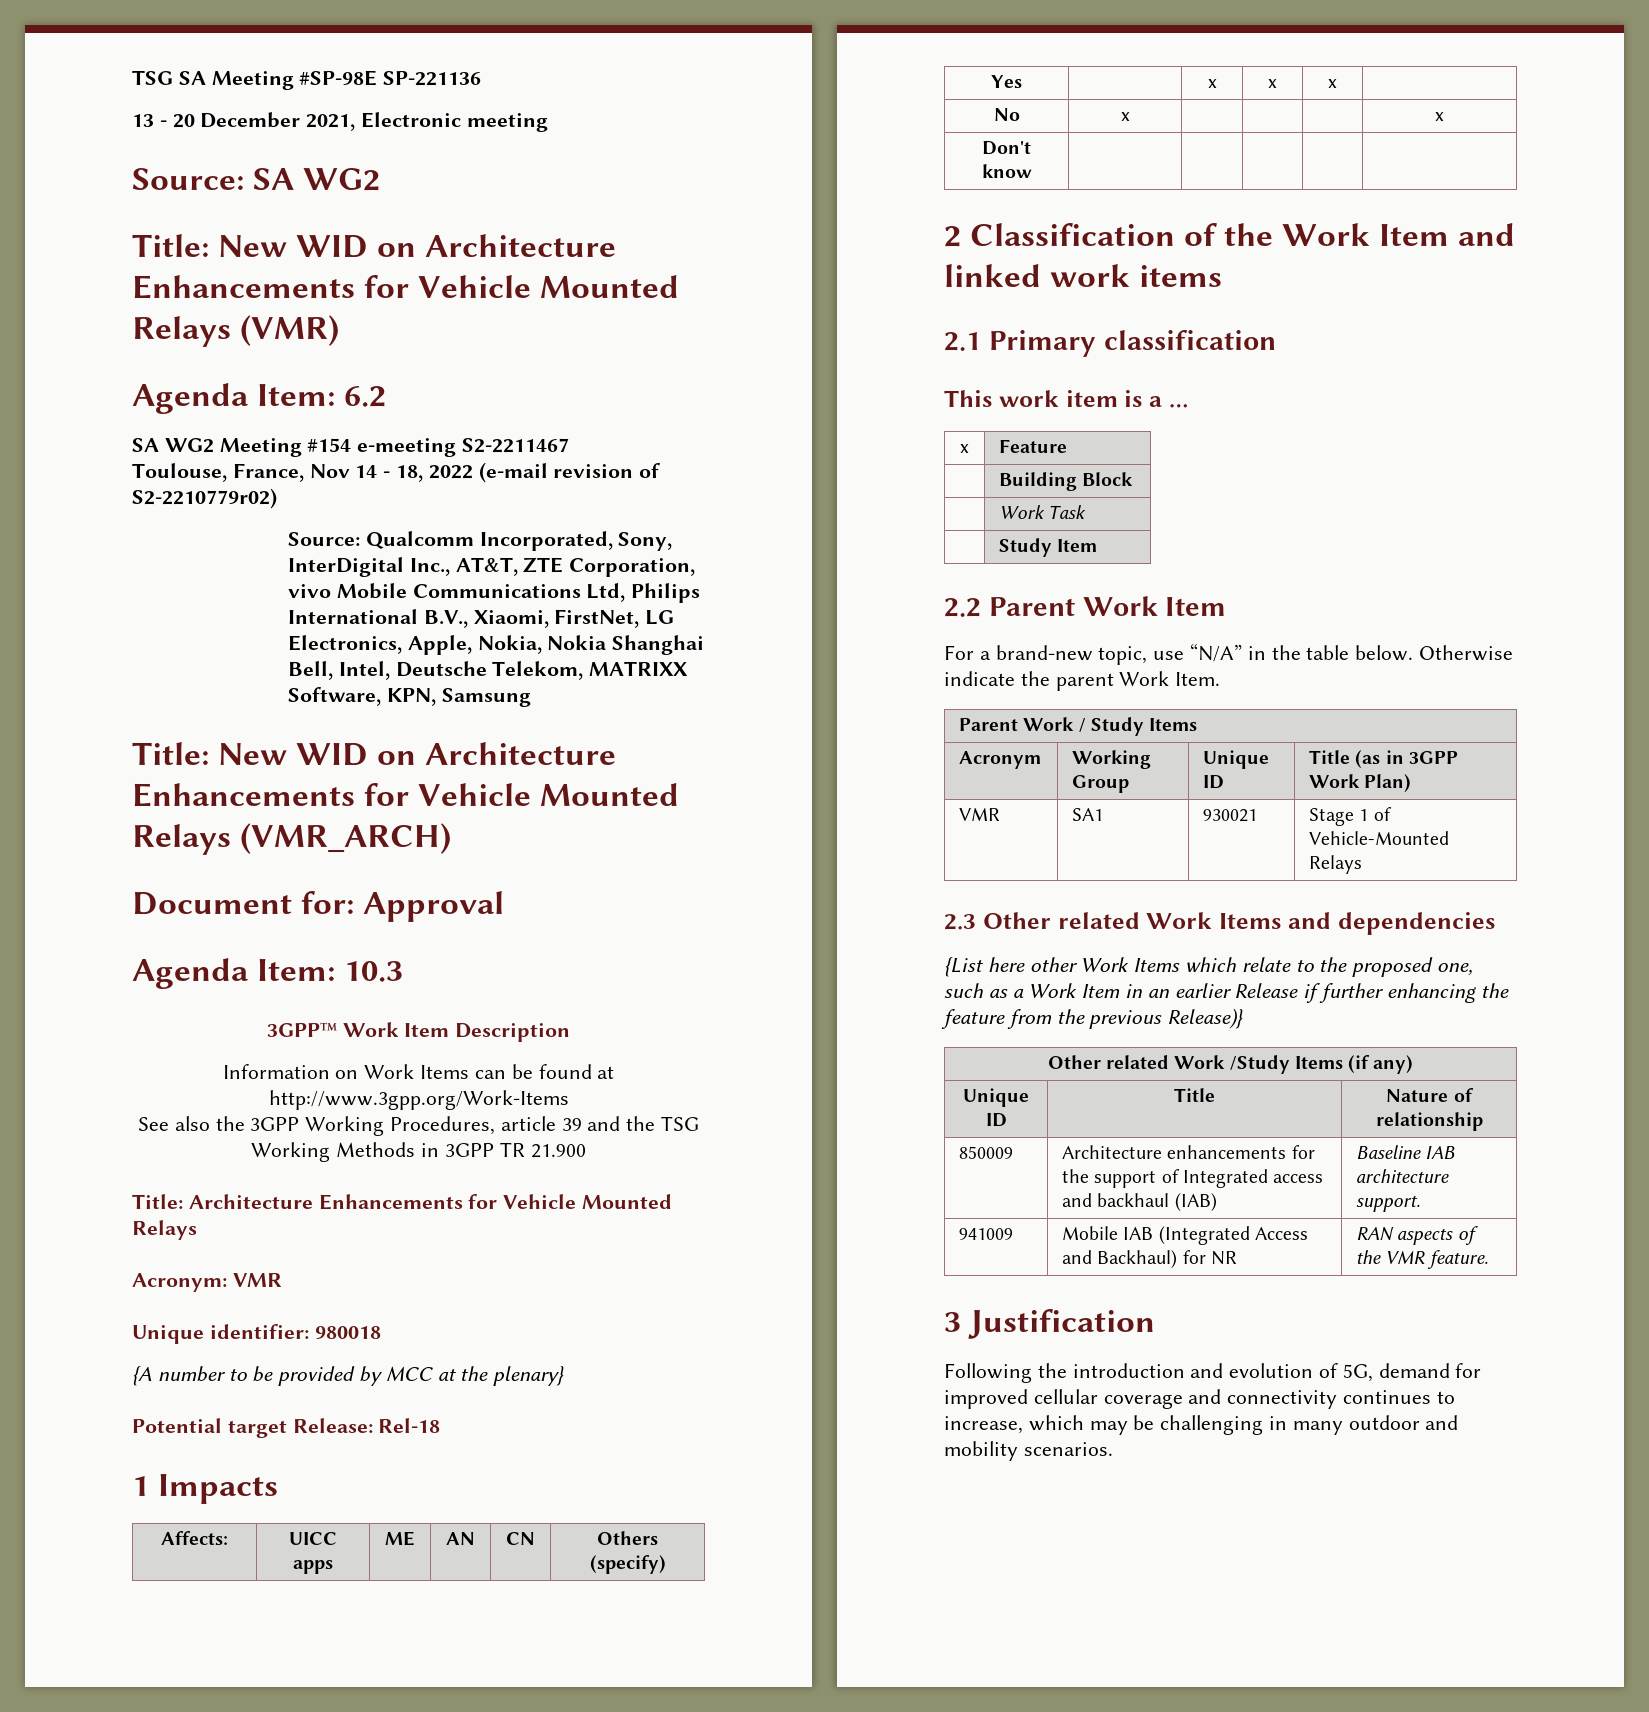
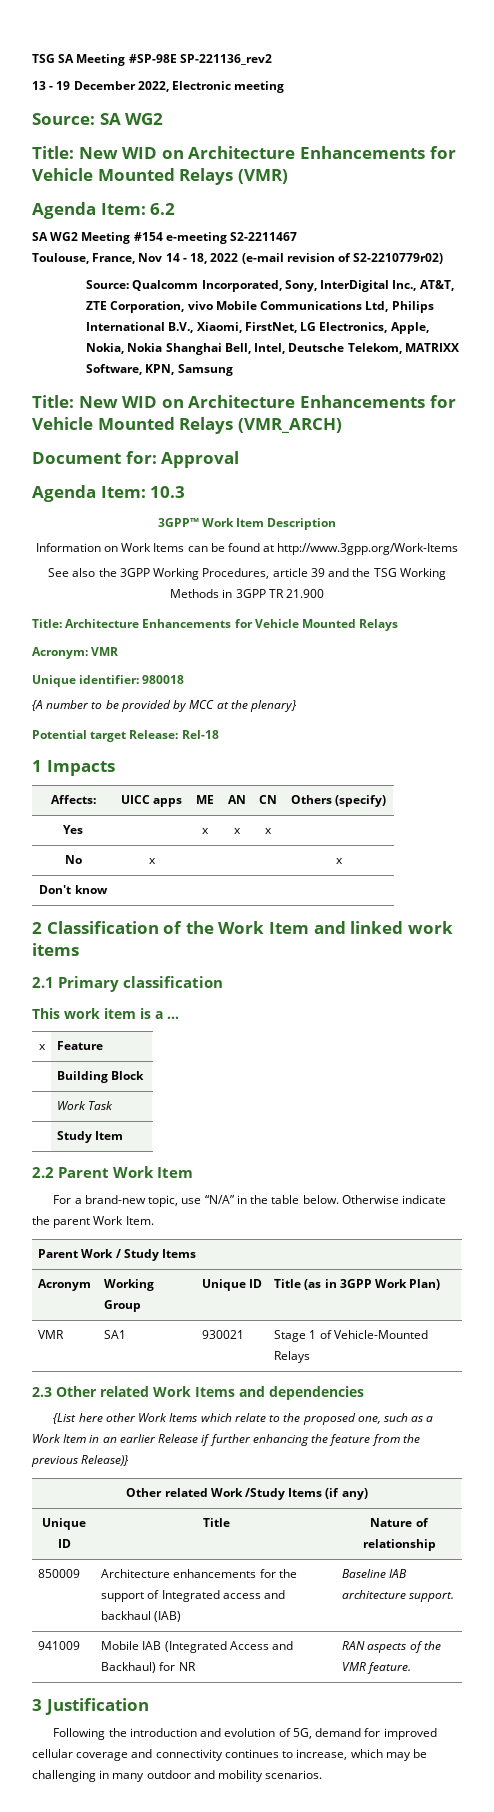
- TSG SA Meeting #SP-98E SP-221136
+ TSG SA Meeting #SP-98E SP-221136_rev2
- 13 - 20 December 2021, Electronic meeting
+ 13 - 19 December 2022, Electronic meeting

